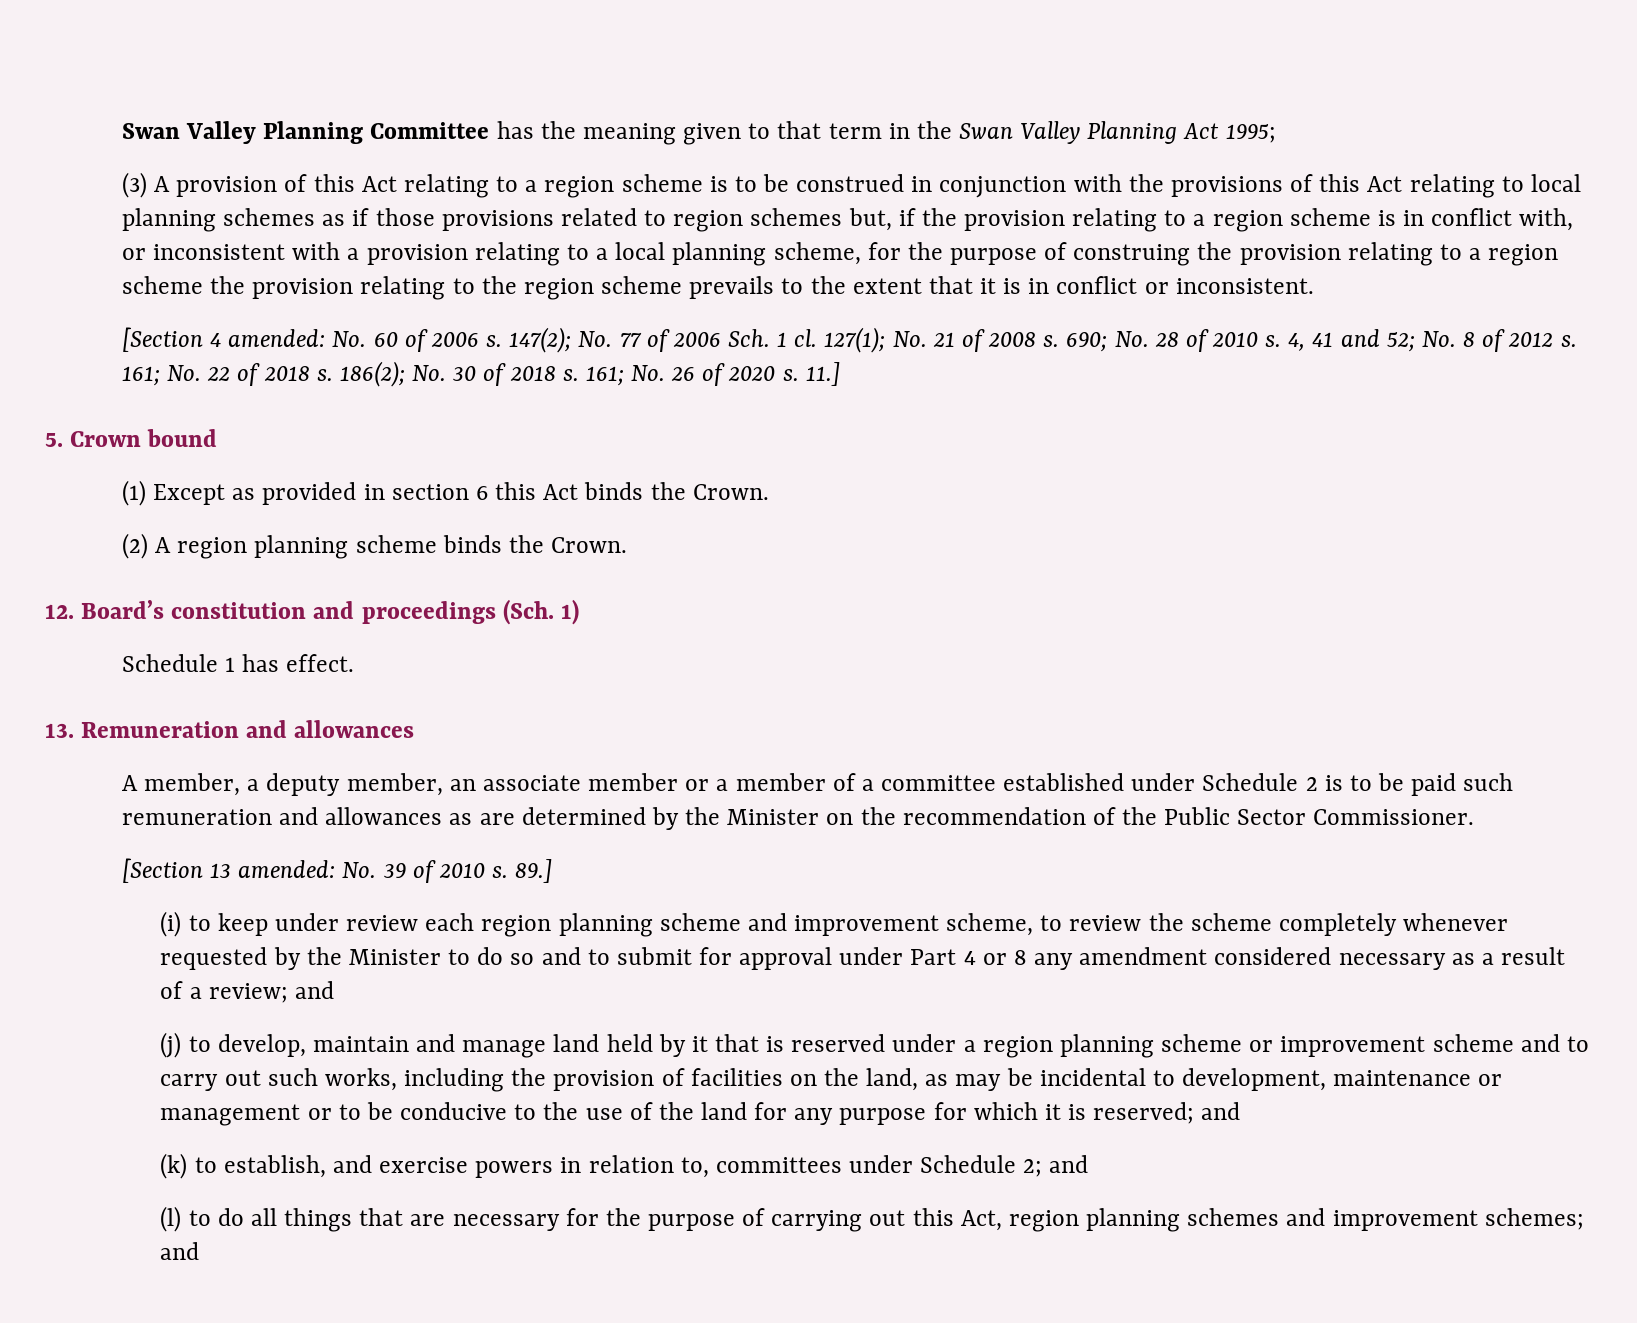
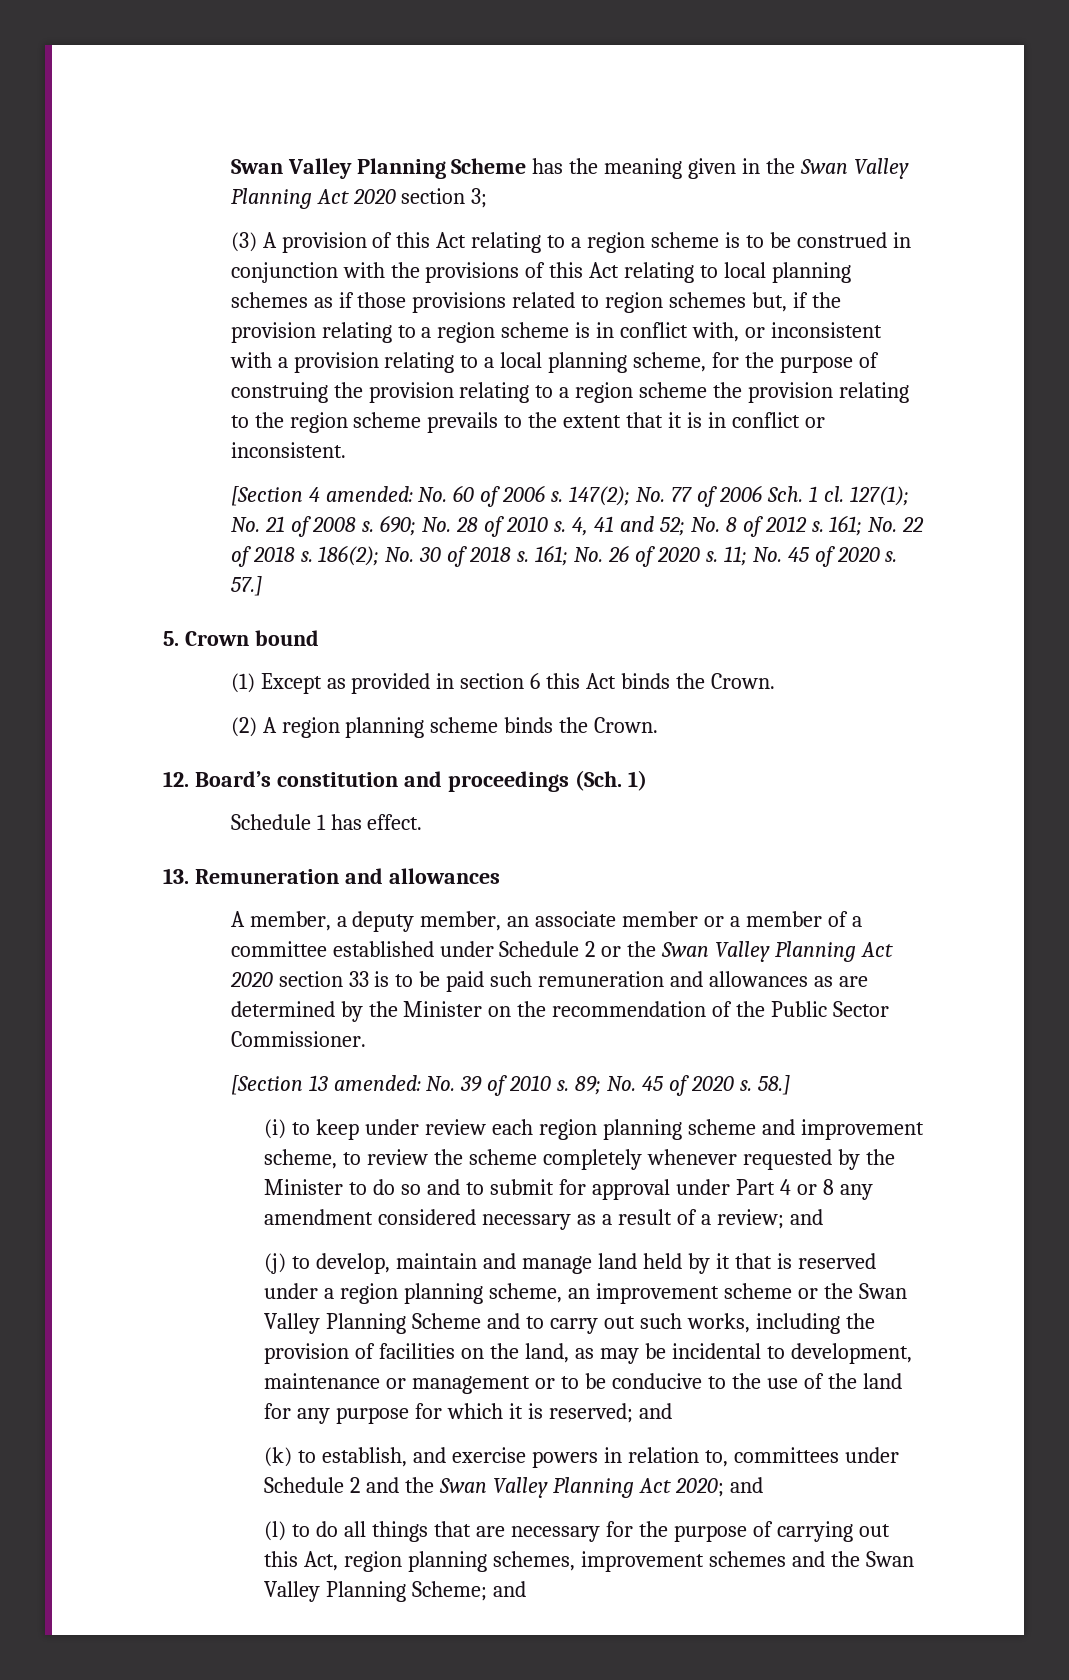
- Swan Valley Planning Committee has the meaning given to that term in the Swan Valley Planning Act 1995;
+ Swan Valley Planning Scheme has the meaning given in the Swan Valley Planning Act 2020 section 3;
- 11.]
+ 11; No. 45 of 2020 s. 57.]
- A member, a deputy member, an associate member or a member of a committee established under Schedule 2 is to be paid such remuneration and allowances as are determined by the Minister on the recommendation of the Public Sector Commissioner.
+ A member, a deputy member, an associate member or a member of a committee established under Schedule 2 or the Swan Valley Planning Act 2020 section 33 is to be paid such remuneration and allowances as are determined by the Minister on the recommendation of the Public Sector Commissioner.
- 89.]
+ 89; No. 45 of 2020 s. 58.]
- (j) to develop, maintain and manage land held by it that is reserved under a region planning scheme or improvement scheme and to carry out such works, including the provision of facilities on the land, as may be incidental to development, maintenance or management or to be conducive to the use of the land for any purpose for which it is reserved; and
+ (j) to develop, maintain and manage land held by it that is reserved under a region planning scheme, an improvement scheme or the Swan Valley Planning Scheme and to carry out such works, including the provision of facilities on the land, as may be incidental to development, maintenance or management or to be conducive to the use of the land for any purpose for which it is reserved; and
- (k) to establish, and exercise powers in relation to, committees under Schedule 2; and
+ (k) to establish, and exercise powers in relation to, committees under Schedule 2 and the Swan Valley Planning Act 2020; and
- (l) to do all things that are necessary for the purpose of carrying out this Act, region planning schemes and improvement schemes; and
+ (l) to do all things that are necessary for the purpose of carrying out this Act, region planning schemes, improvement schemes and the Swan Valley Planning Scheme; and

